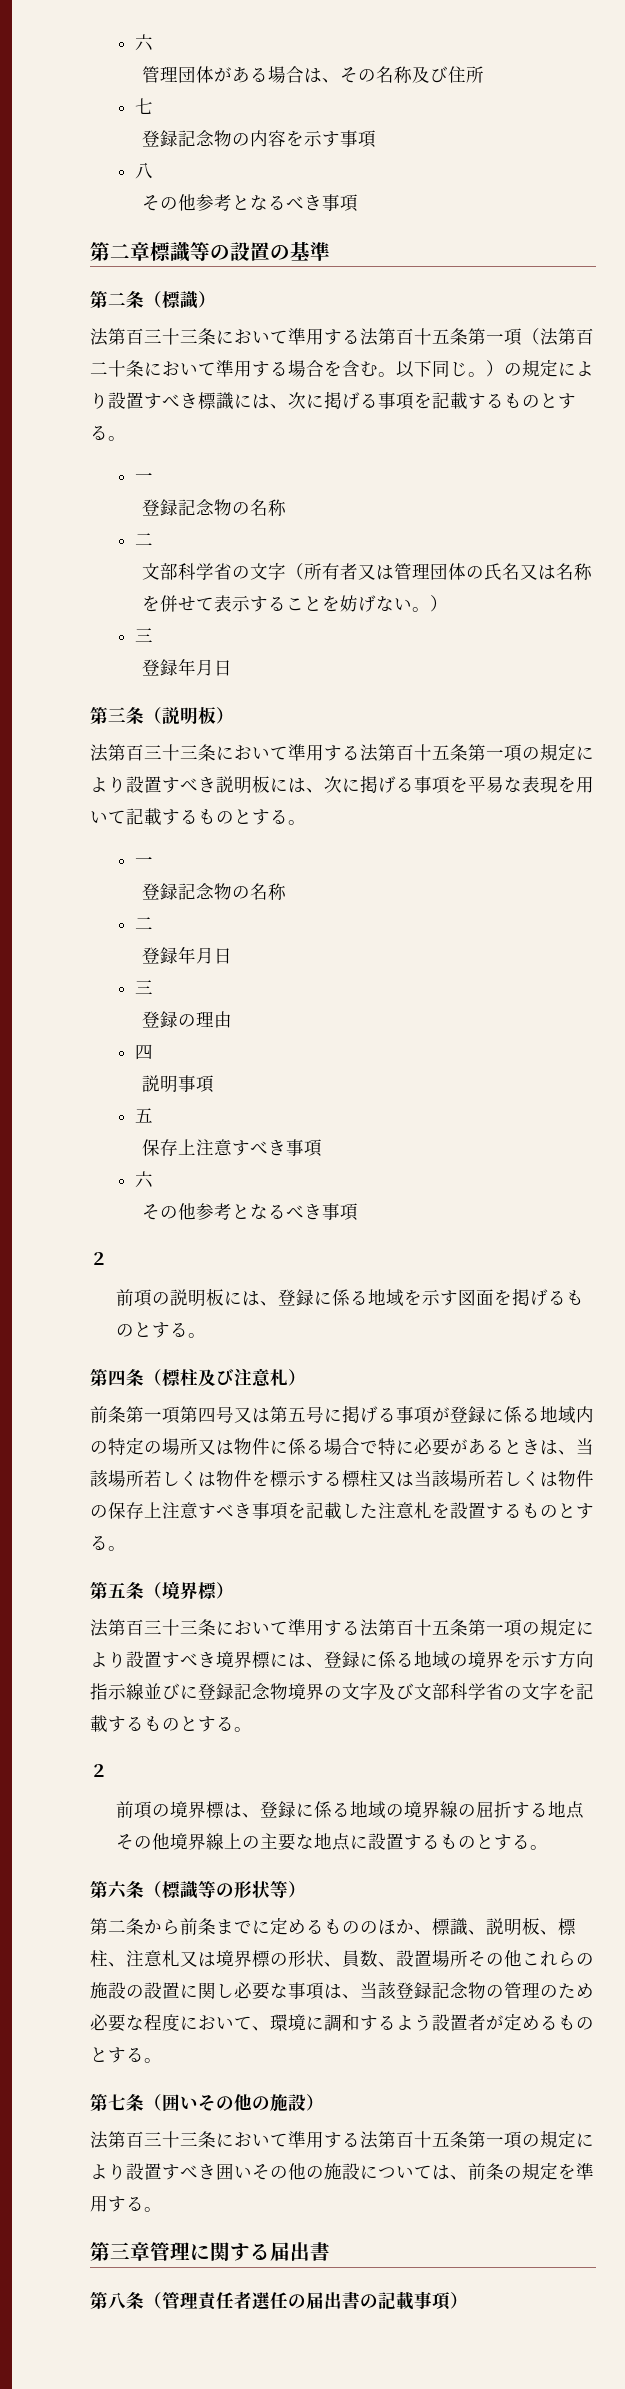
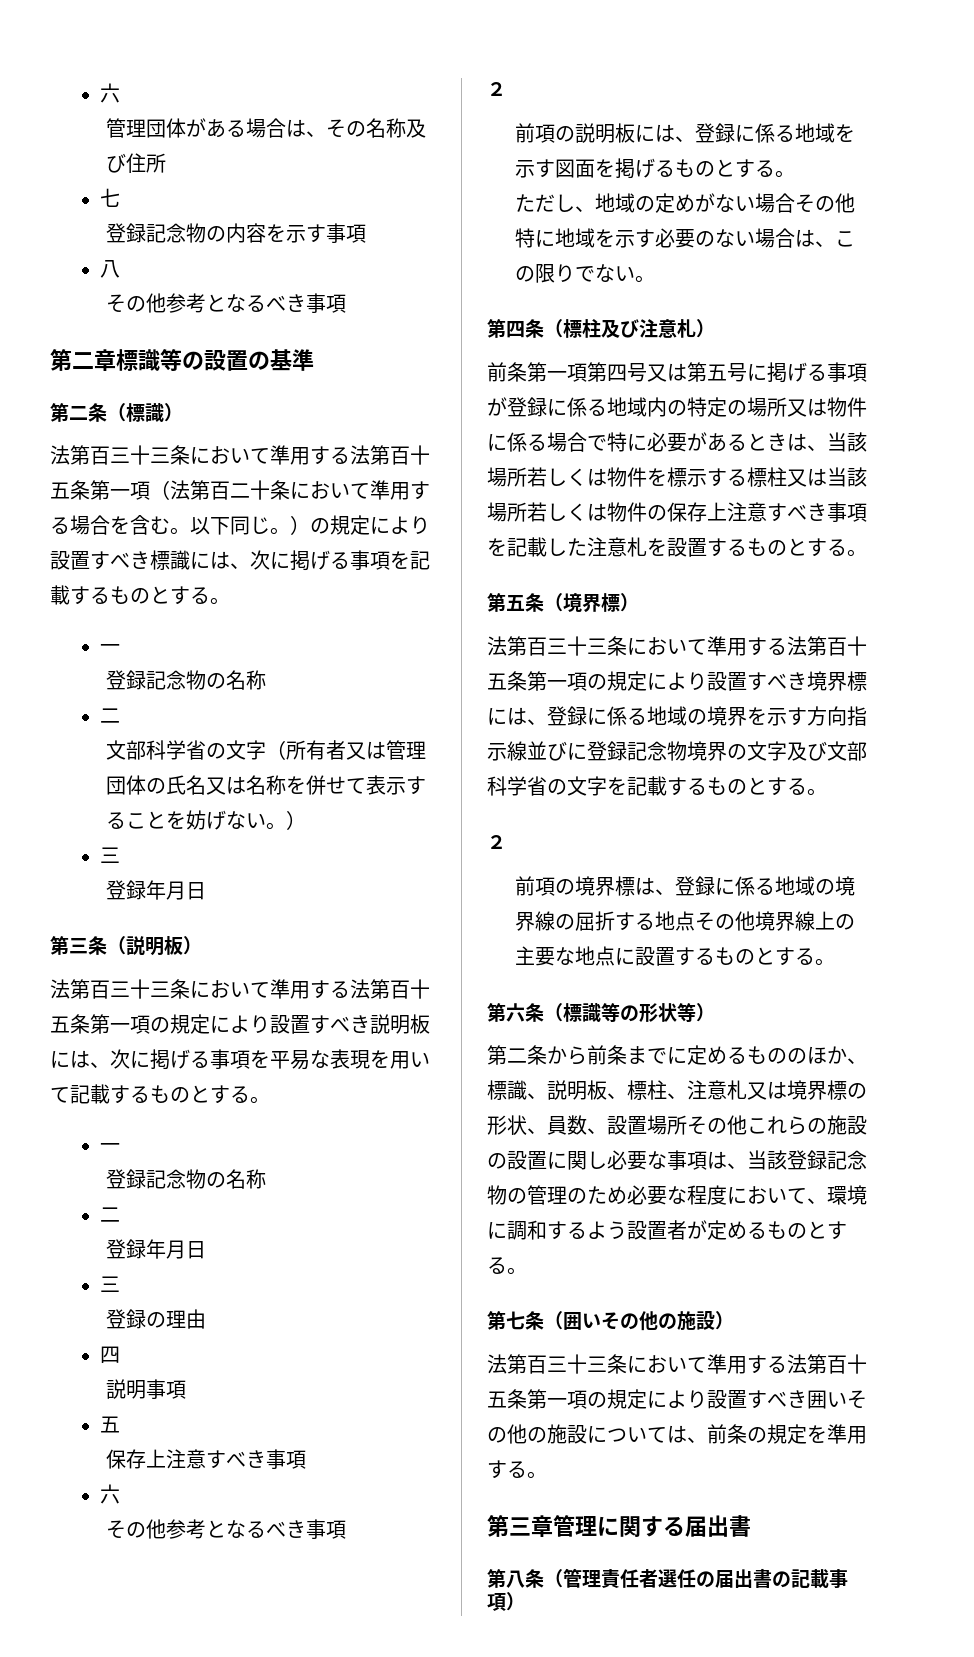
+ ただし、地域の定めがない場合その他特に地域を示す必要のない場合は、この限りでない。

